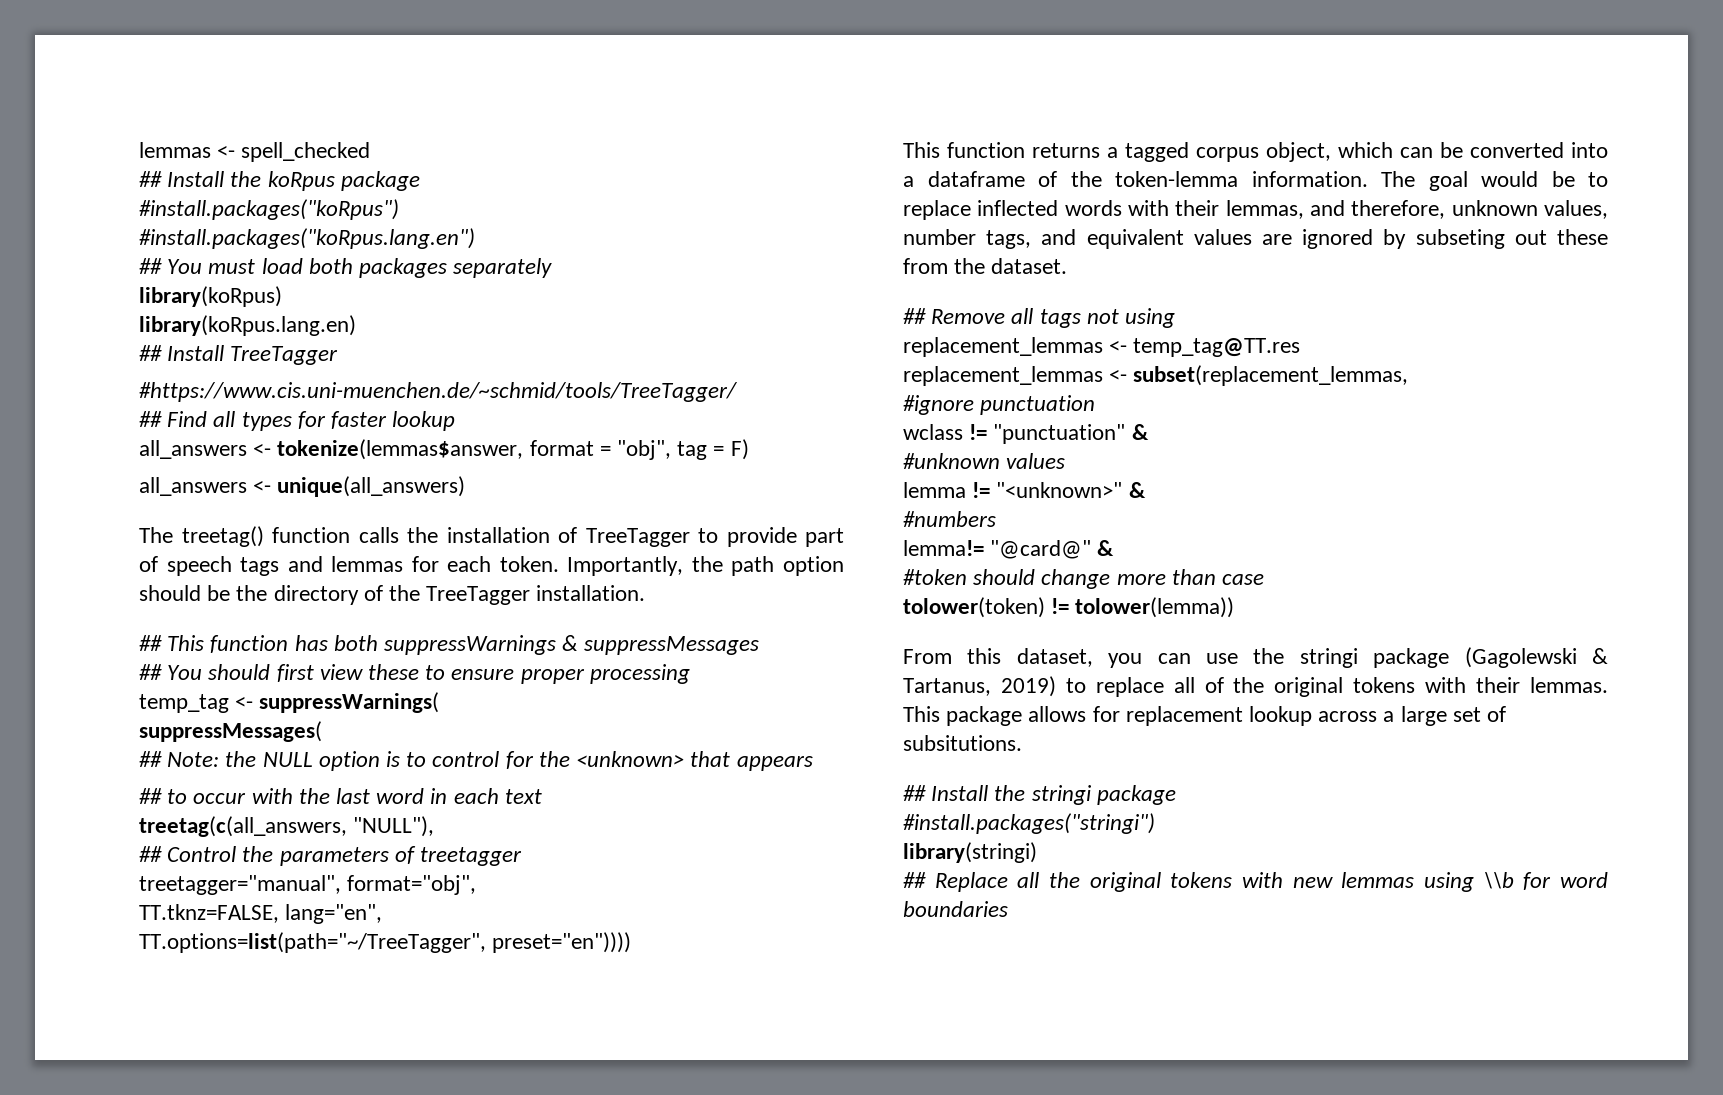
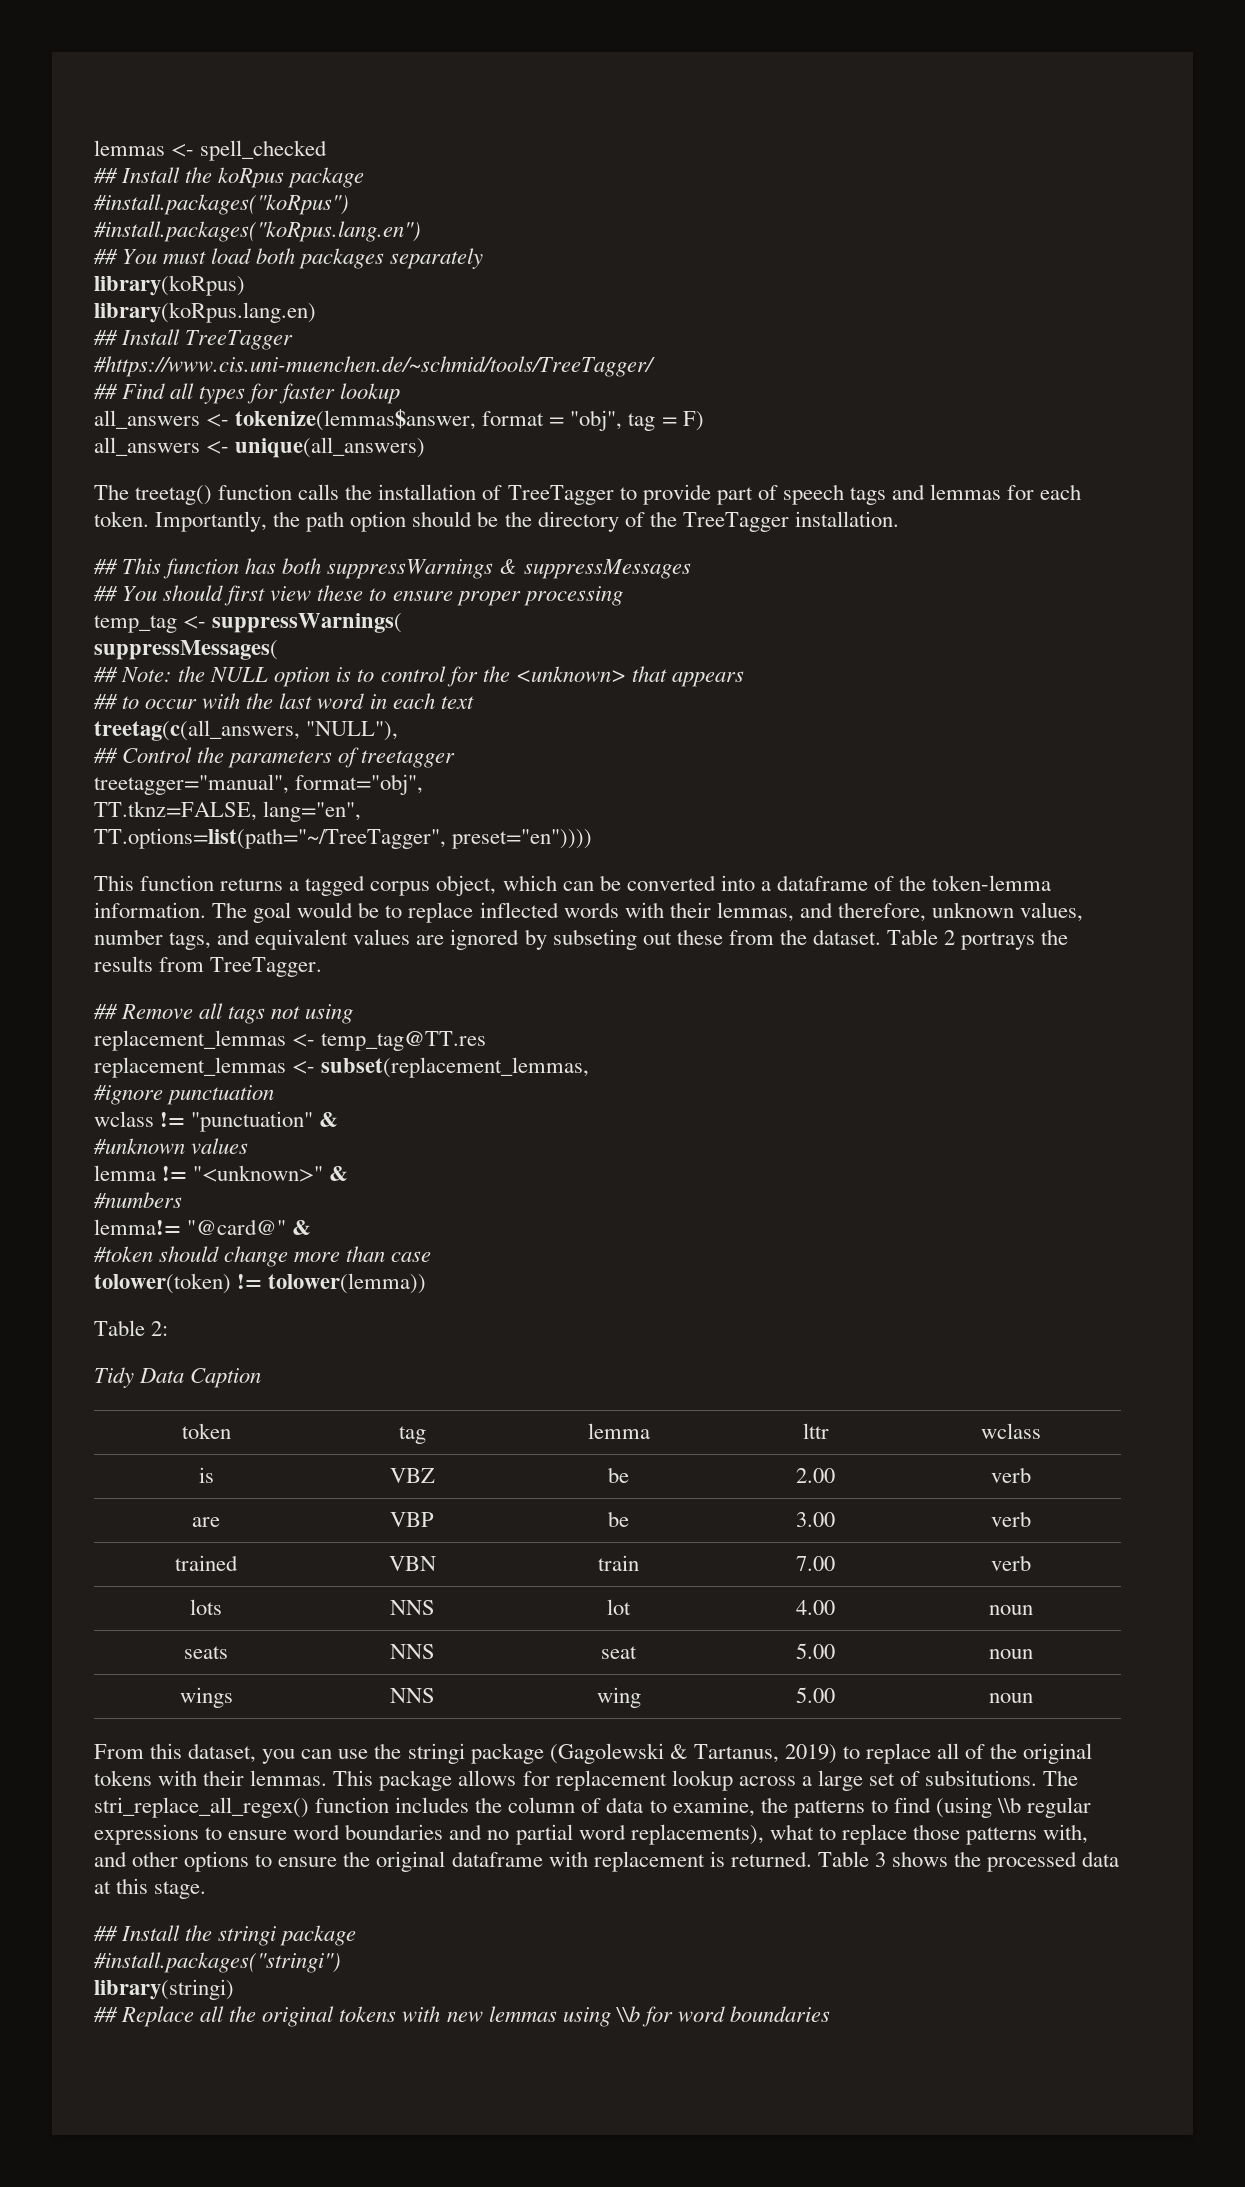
+ Table 2 portrays the results from TreeTagger.
+ Table 2:
+ Tidy Data Caption
+ token | tag | lemma | lttr | wclass
+ is | VBZ | be | 2.00 | verb
+ are | VBP | be | 3.00 | verb
+ trained | VBN | train | 7.00 | verb
+ lots | NNS | lot | 4.00 | noun
+ seats | NNS | seat | 5.00 | noun
+ wings | NNS | wing | 5.00 | noun
+ The stri_replace_all_regex() function includes the column of data to examine, the patterns to find (using \\b regular expressions to ensure word boundaries and no partial word replacements), what to replace those patterns with, and other options to ensure the original dataframe with replacement is returned. Table 3 shows the processed data at this stage.

